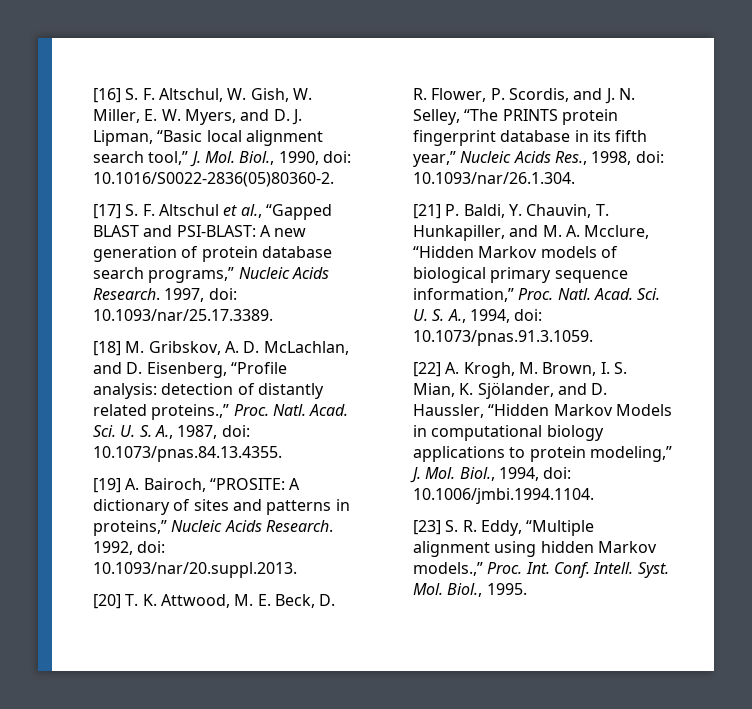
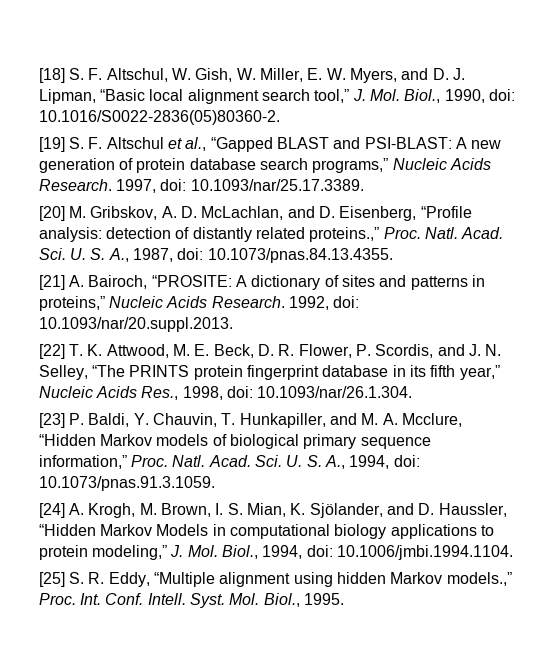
- [16] S. F. Altschul, W. Gish, W. Miller, E. W. Myers, and D. J. Lipman, “Basic local alignment search tool,” J. Mol. Biol., 1990, doi: 10.1016/S0022-2836(05)80360-2.
+ [18] S. F. Altschul, W. Gish, W. Miller, E. W. Myers, and D. J. Lipman, “Basic local alignment search tool,” J. Mol. Biol., 1990, doi: 10.1016/S0022-2836(05)80360-2.
- [17] S. F. Altschul et al., “Gapped BLAST and PSI-BLAST: A new generation of protein database search programs,” Nucleic Acids Research.
+ [19] S. F. Altschul et al., “Gapped BLAST and PSI-BLAST: A new generation of protein database search programs,” Nucleic Acids Research.
- [18] M. Gribskov, A. D. McLachlan, and D. Eisenberg, “Profile analysis: detection of distantly related proteins.,” Proc.
+ [20] M. Gribskov, A. D. McLachlan, and D. Eisenberg, “Profile analysis: detection of distantly related proteins.,” Proc.
- [19] A. Bairoch, “PROSITE: A dictionary of sites and patterns in proteins,” Nucleic Acids Research.
+ [21] A. Bairoch, “PROSITE: A dictionary of sites and patterns in proteins,” Nucleic Acids Research.
- [20] T. K. Attwood, M. E. Beck, D. R. Flower, P. Scordis, and J. N. Selley, “The PRINTS protein fingerprint database in its fifth year,” Nucleic Acids Res., 1998, doi: 10.1093/nar/26.1.304.
+ [22] T. K. Attwood, M. E. Beck, D. R. Flower, P. Scordis, and J. N. Selley, “The PRINTS protein fingerprint database in its fifth year,” Nucleic Acids Res., 1998, doi: 10.1093/nar/26.1.304.
- [21] P. Baldi, Y. Chauvin, T. Hunkapiller, and M. A. Mcclure, “Hidden Markov models of biological primary sequence information,” Proc.
+ [23] P. Baldi, Y. Chauvin, T. Hunkapiller, and M. A. Mcclure, “Hidden Markov models of biological primary sequence information,” Proc.
- [22] A. Krogh, M. Brown, I. S. Mian, K. Sjölander, and D. Haussler, “Hidden Markov Models in computational biology applications to protein modeling,” J. Mol. Biol., 1994, doi: 10.1006/jmbi.1994.1104.
+ [24] A. Krogh, M. Brown, I. S. Mian, K. Sjölander, and D. Haussler, “Hidden Markov Models in computational biology applications to protein modeling,” J. Mol. Biol., 1994, doi: 10.1006/jmbi.1994.1104.
- [23] S. R. Eddy, “Multiple alignment using hidden Markov models.,” Proc.
+ [25] S. R. Eddy, “Multiple alignment using hidden Markov models.,” Proc.

